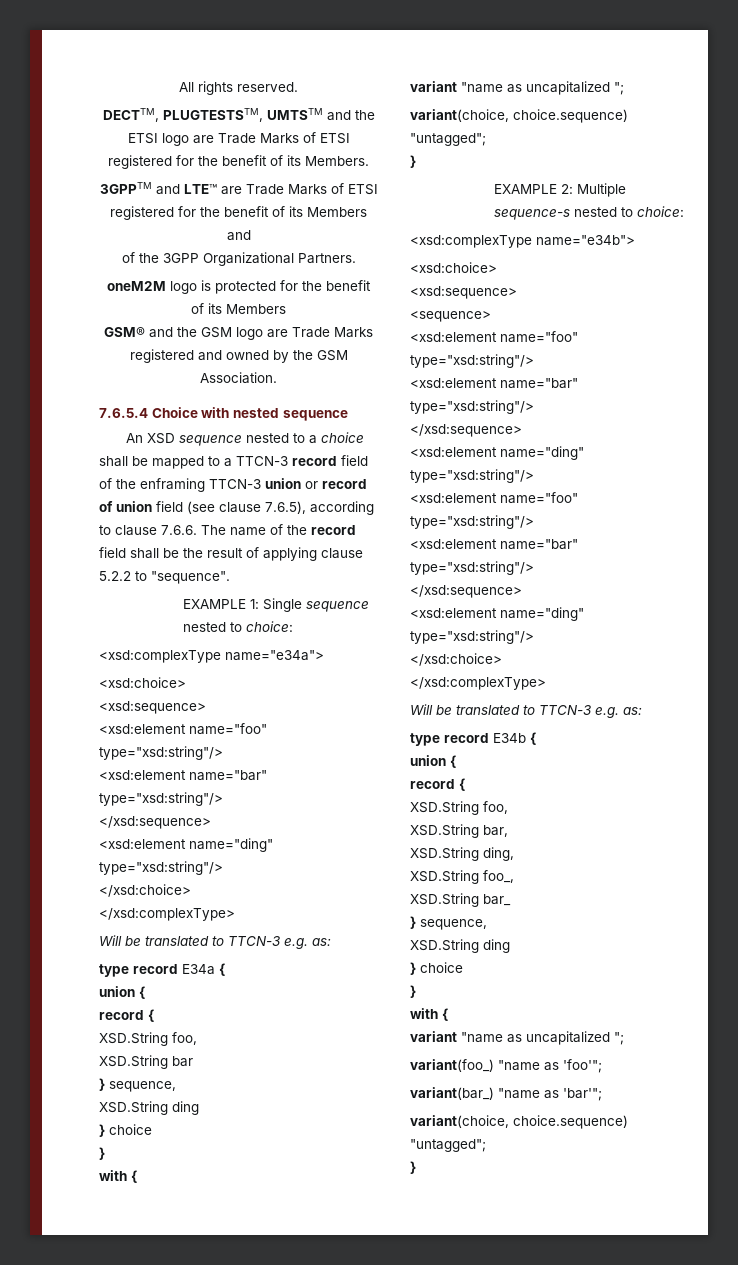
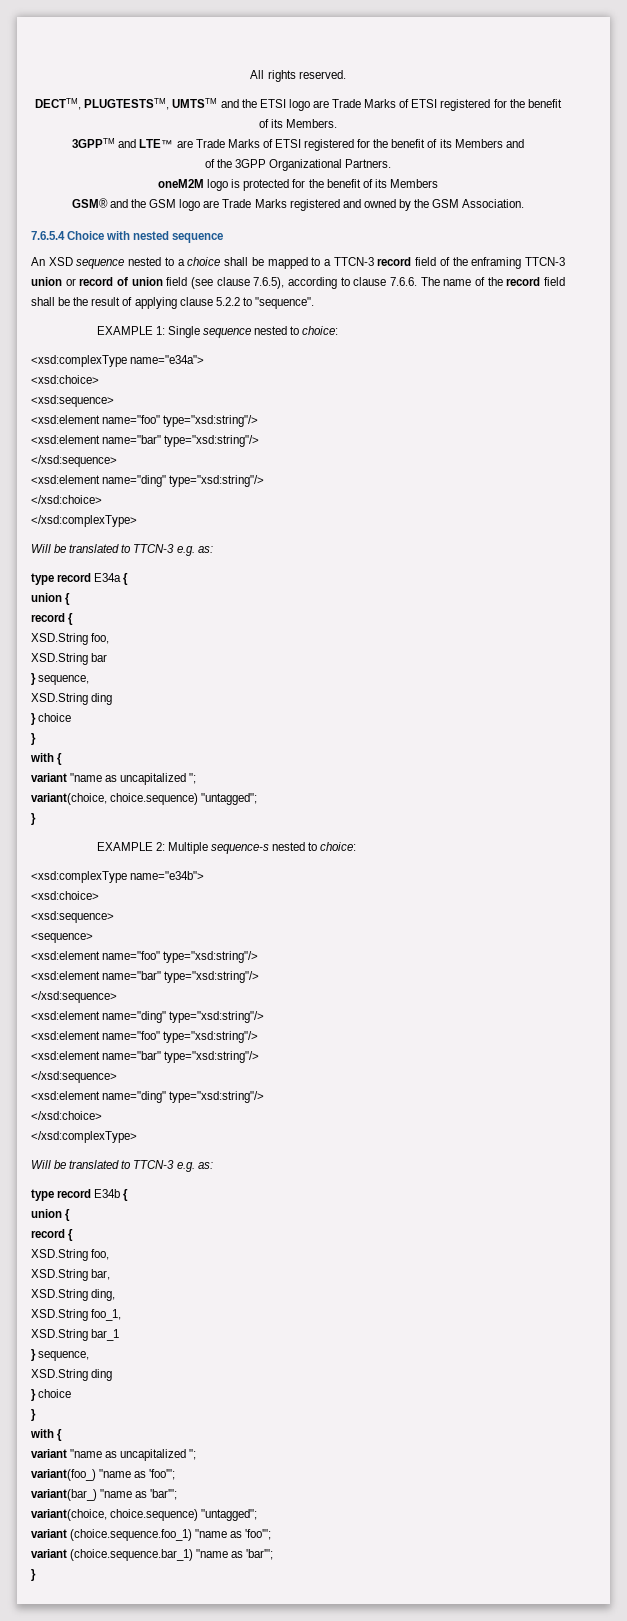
- XSD.String foo_,
- XSD.String bar_
+ XSD.String foo_1,
+ XSD.String bar_1
+ variant (choice.sequence.foo_1) "name as 'foo'";
+ variant (choice.sequence.bar_1) "name as 'bar'";

